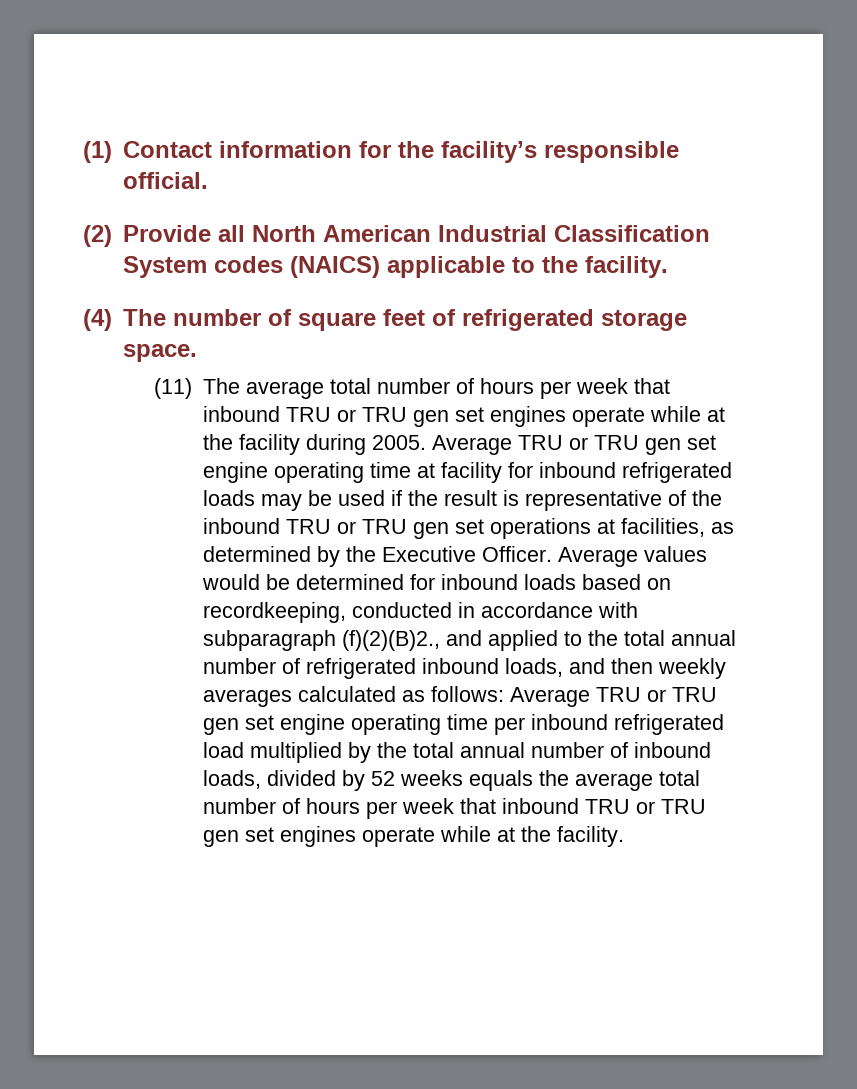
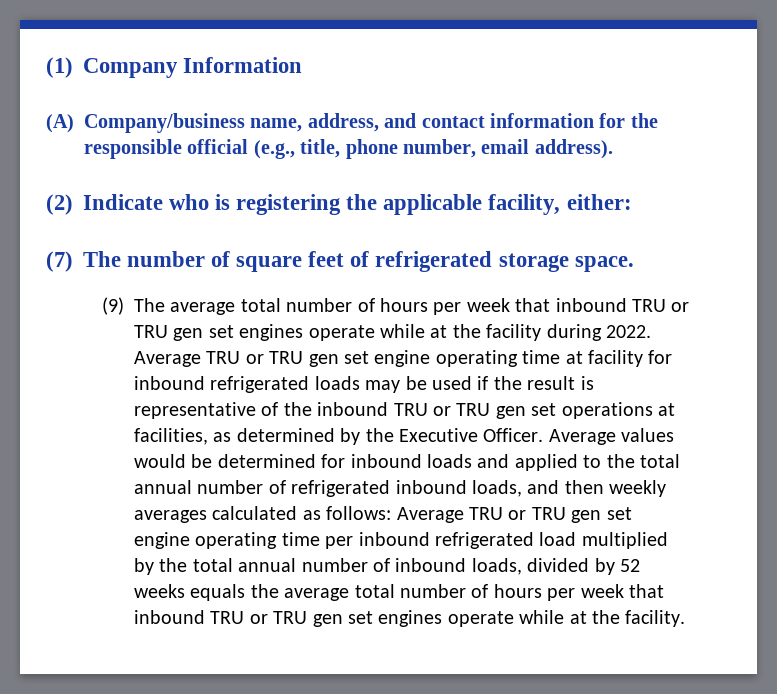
- (1) Contact information for the facility’s responsible official.
- (2) Provide all North American Industrial Classification System codes (NAICS) applicable to the facility.
- (4) The number of square feet of refrigerated storage space.
+ (1) Company Information
+ (A) Company/business name, address, and contact information for the responsible official (e.g., title, phone number, email address).
+ (2) Indicate who is registering the applicable facility, either:
+ (7) The number of square feet of refrigerated storage space.
- (11) The average total number of hours per week that inbound TRU or TRU gen set engines operate while at the facility during 2005.
+ (9) The average total number of hours per week that inbound TRU or TRU gen set engines operate while at the facility during 2022.
- Average values would be determined for inbound loads based on recordkeeping, conducted in accordance with subparagraph (f)(2)(B)2., and applied to the total annual number of refrigerated inbound loads, and then weekly averages calculated as follows:
+ Average values would be determined for inbound loads and applied to the total annual number of refrigerated inbound loads, and then weekly averages calculated as follows:

